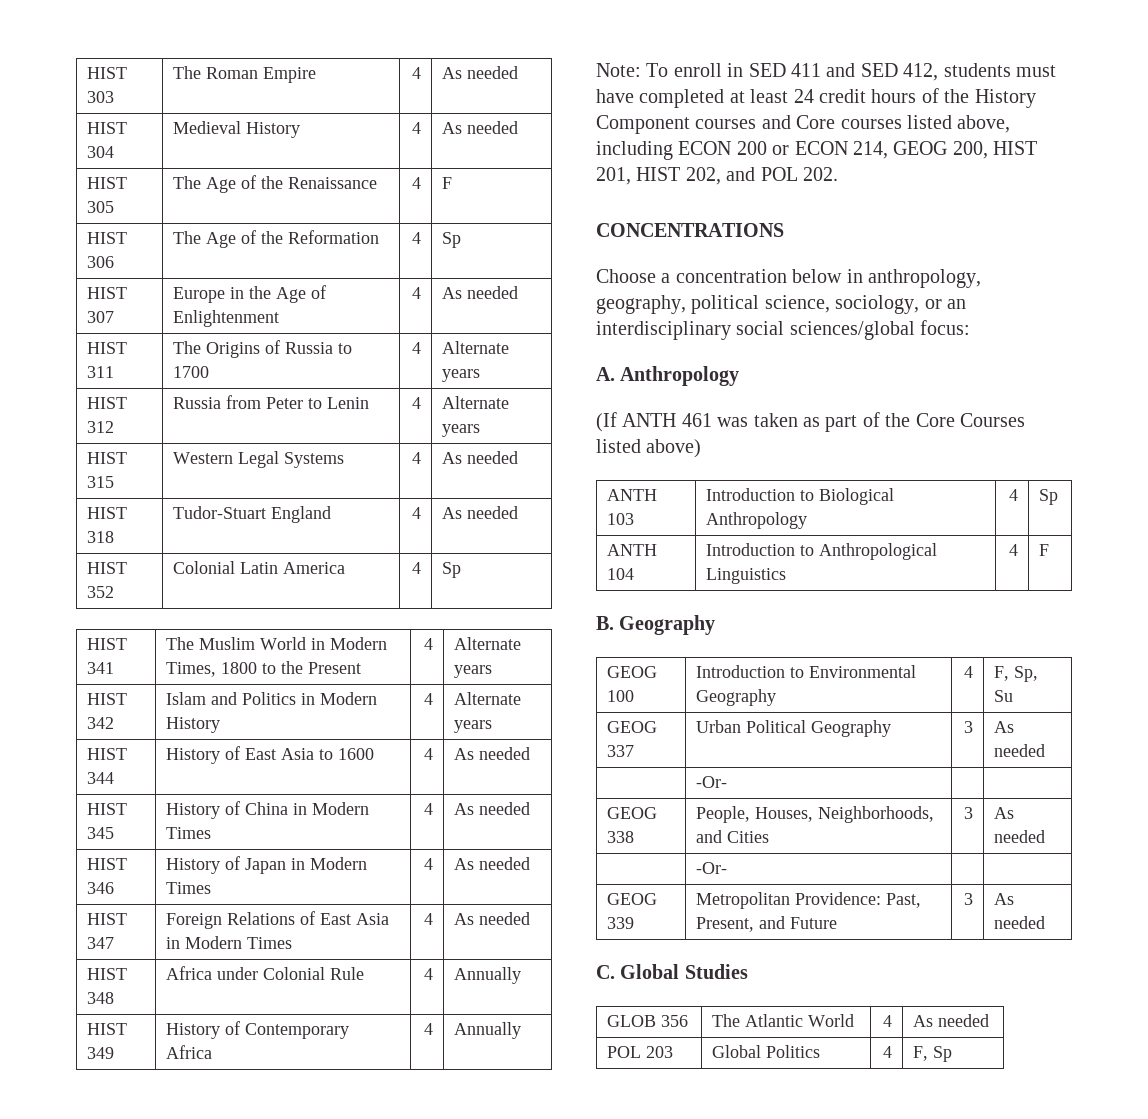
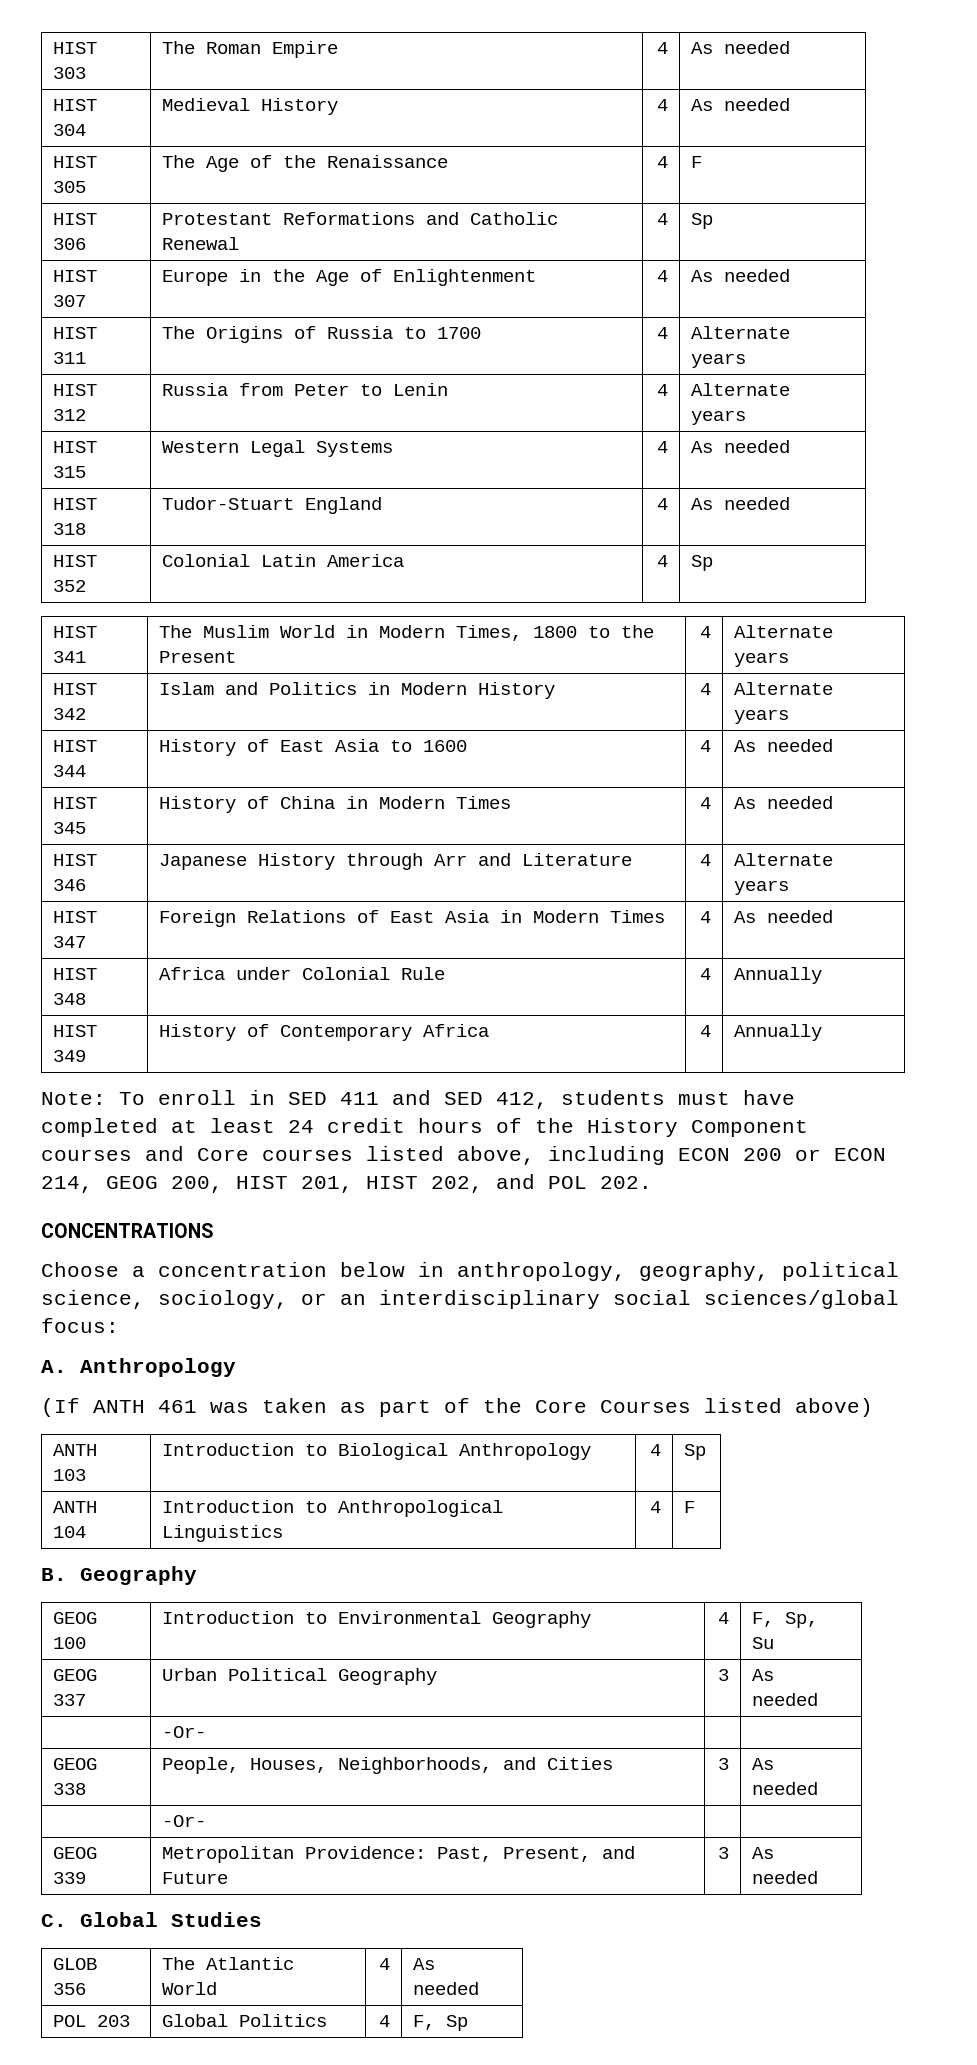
- HIST 306 | The Age of the Reformation | 4 | Sp
+ HIST 306 | Protestant Reformations and Catholic Renewal | 4 | Sp
- HIST 346 | History of Japan in Modern Times | 4 | As needed
+ HIST 346 | Japanese History through Arr and Literature | 4 | Alternate years

